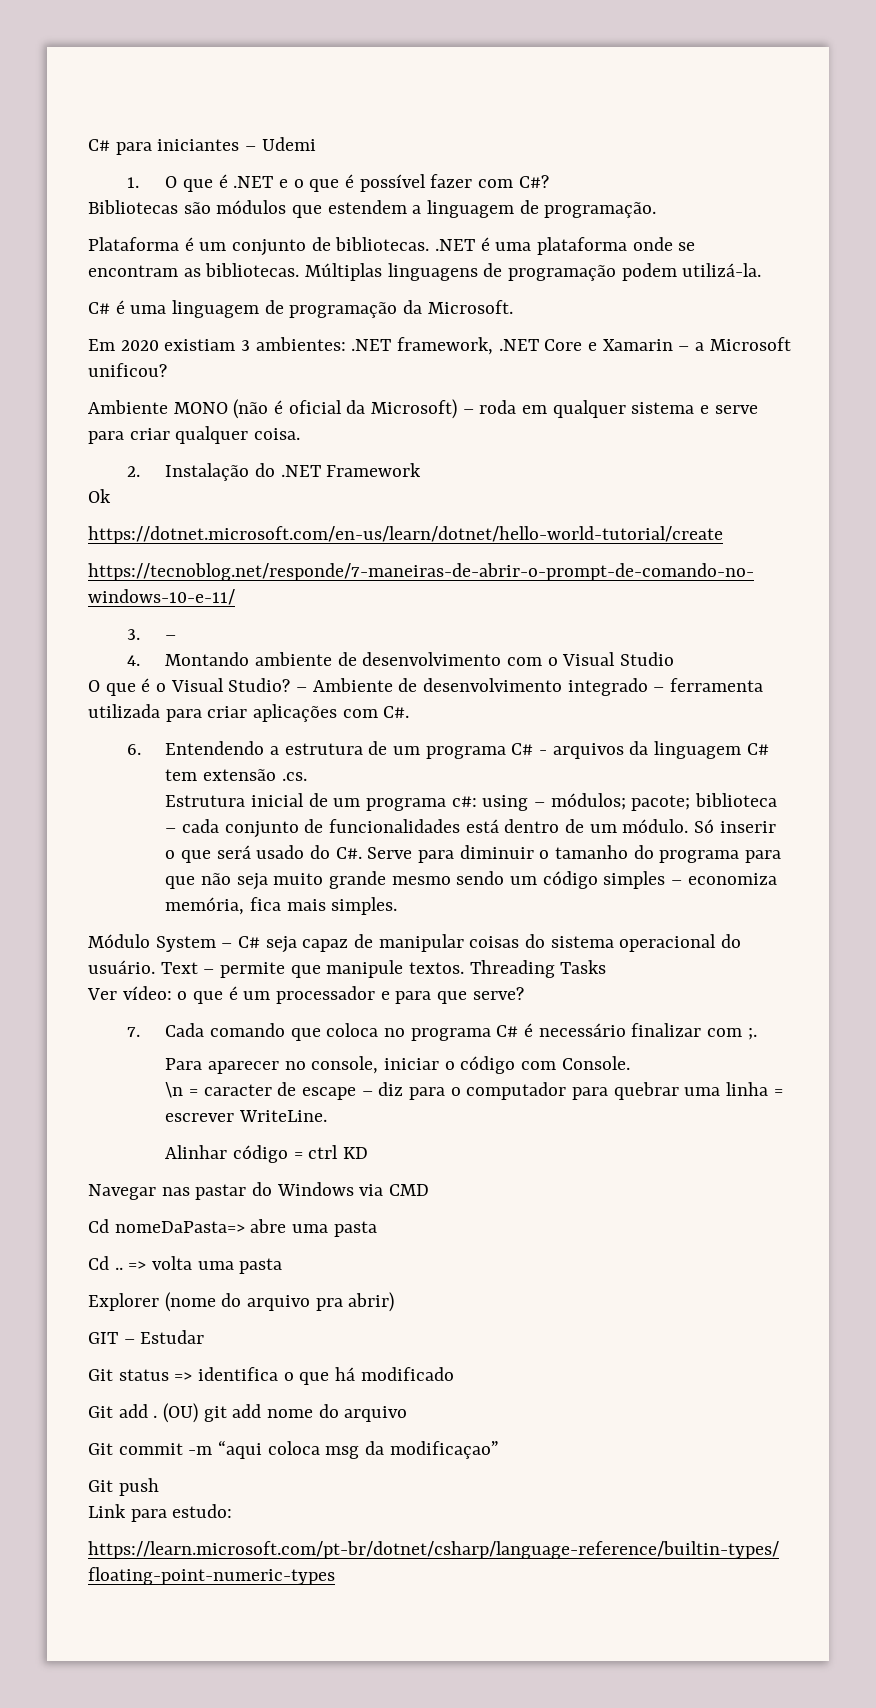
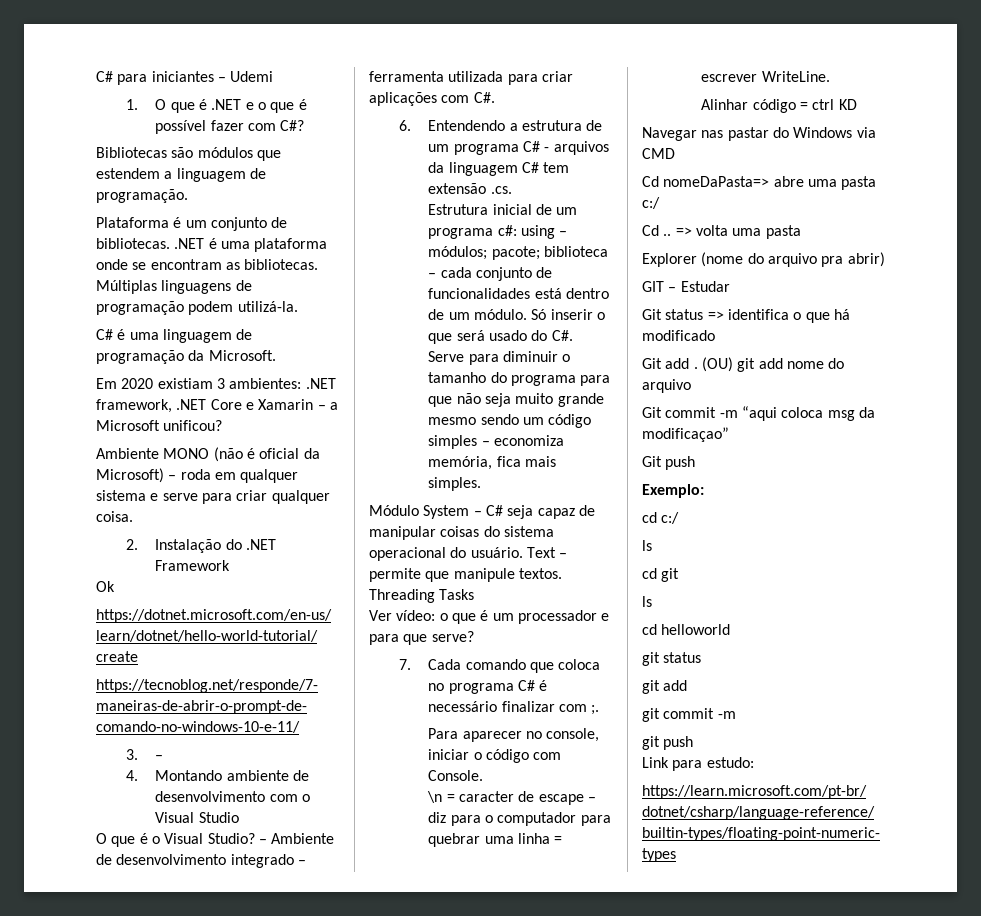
- Cd nomeDaPasta=> abre uma pasta
+ Cd nomeDaPasta=> abre uma pasta c:/
+ Exemplo:
+ cd c:/
+ ls
+ cd git
+ ls
+ cd helloworld
+ git status
+ git add
+ git commit -m
+ git push

